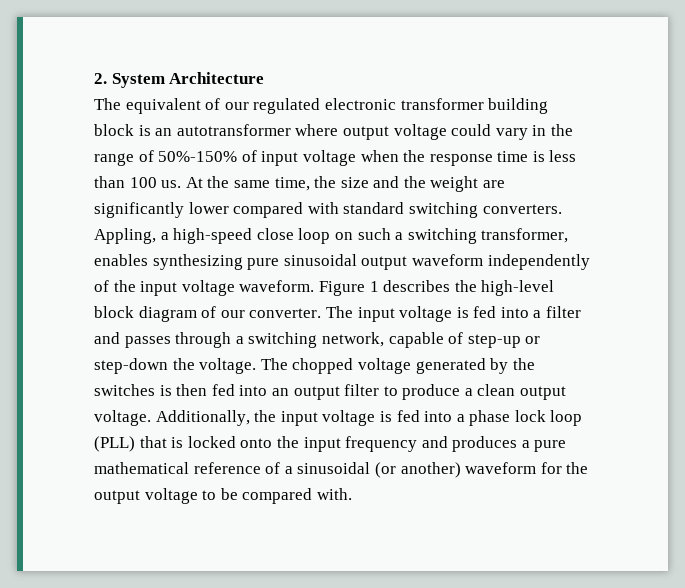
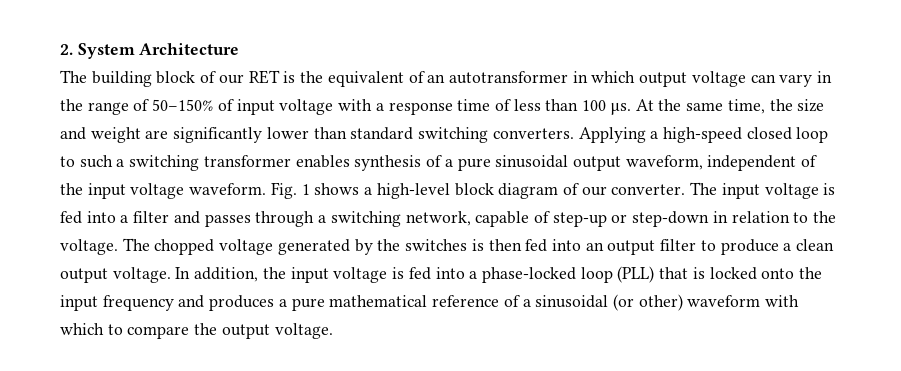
- The equivalent of our regulated electronic transformer building block is an autotransformer where output voltage could vary in the range of 50%-150% of input voltage when the response time is less than 100 us.
+ The building block of our RET is the equivalent of an autotransformer in which output voltage can vary in the range of 50–150% of input voltage with a response time of less than 100 μs.
- At the same time, the size and the weight are significantly lower compared with standard switching converters.
+ At the same time, the size and weight are significantly lower than standard switching converters.
- Appling, a high-speed close loop on such a switching transformer, enables synthesizing pure sinusoidal output waveform independently of the input voltage waveform.
+ Applying a high-speed closed loop to such a switching transformer enables synthesis of a pure sinusoidal output waveform, independent of the input voltage waveform.
- Figure 1 describes the high-level block diagram of our converter.
+ Fig. 1 shows a high-level block diagram of our converter.
- The input voltage is fed into a filter and passes through a switching network, capable of step-up or step-down the voltage.
+ The input voltage is fed into a filter and passes through a switching network, capable of step-up or step-down in relation to the voltage.
- Additionally, the input voltage is fed into a phase lock loop (PLL) that is locked onto the input frequency and produces a pure mathematical reference of a sinusoidal (or another) waveform for the output voltage to be compared with.
+ In addition, the input voltage is fed into a phase-locked loop (PLL) that is locked onto the input frequency and produces a pure mathematical reference of a sinusoidal (or other) waveform with which to compare the output voltage.

